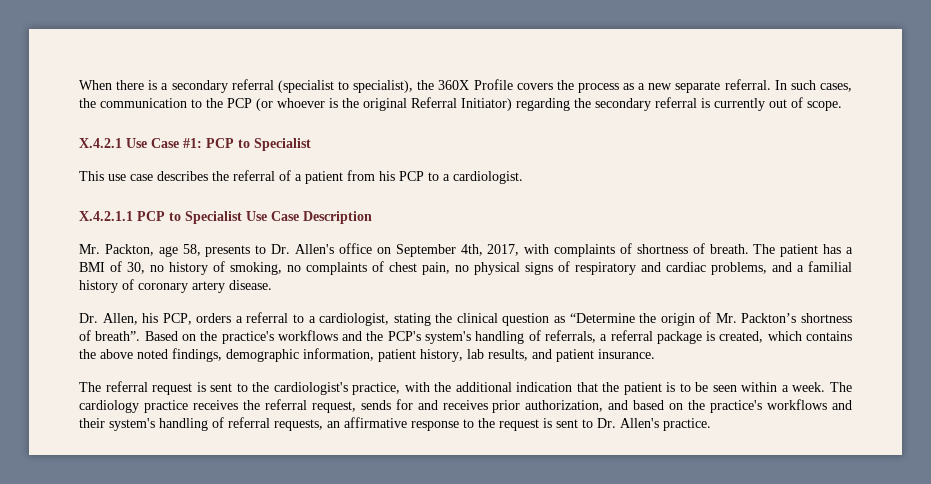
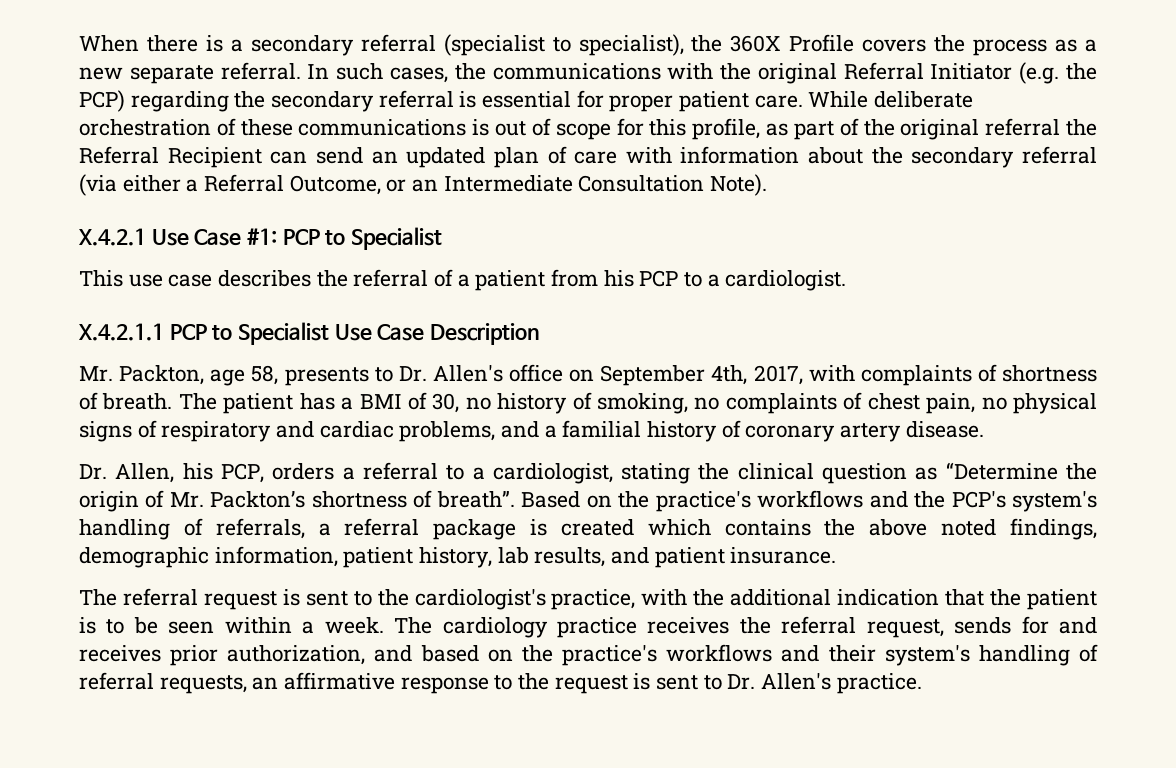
- In such cases, the communication to the PCP (or whoever is the original Referral Initiator) regarding the secondary referral is currently out of scope.
+ In such cases, the communications with the original Referral Initiator (e.g. the PCP) regarding the secondary referral is essential for proper patient care. While deliberate orchestration of these communications is out of scope for this profile, as part of the original referral the Referral Recipient can send an updated plan of care with information about the secondary referral (via either a Referral Outcome, or an Intermediate Consultation Note).
- Based on the practice's workflows and the PCP's system's handling of referrals, a referral package is created, which contains the above noted findings, demographic information, patient history, lab results, and patient insurance.
+ Based on the practice's workflows and the PCP's system's handling of referrals, a referral package is created which contains the above noted findings, demographic information, patient history, lab results, and patient insurance.

